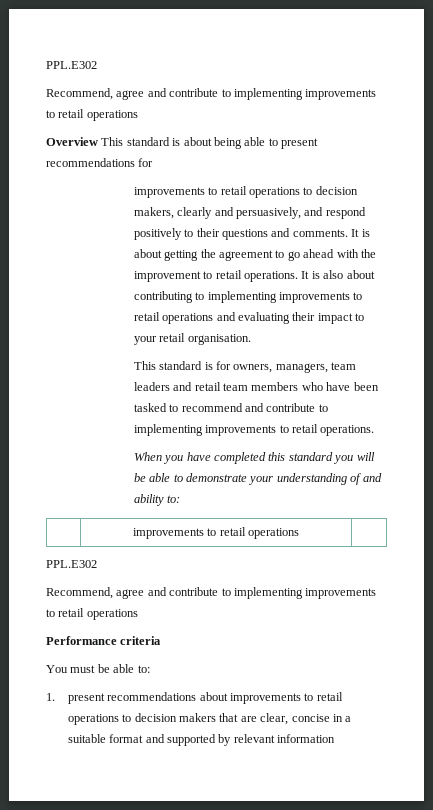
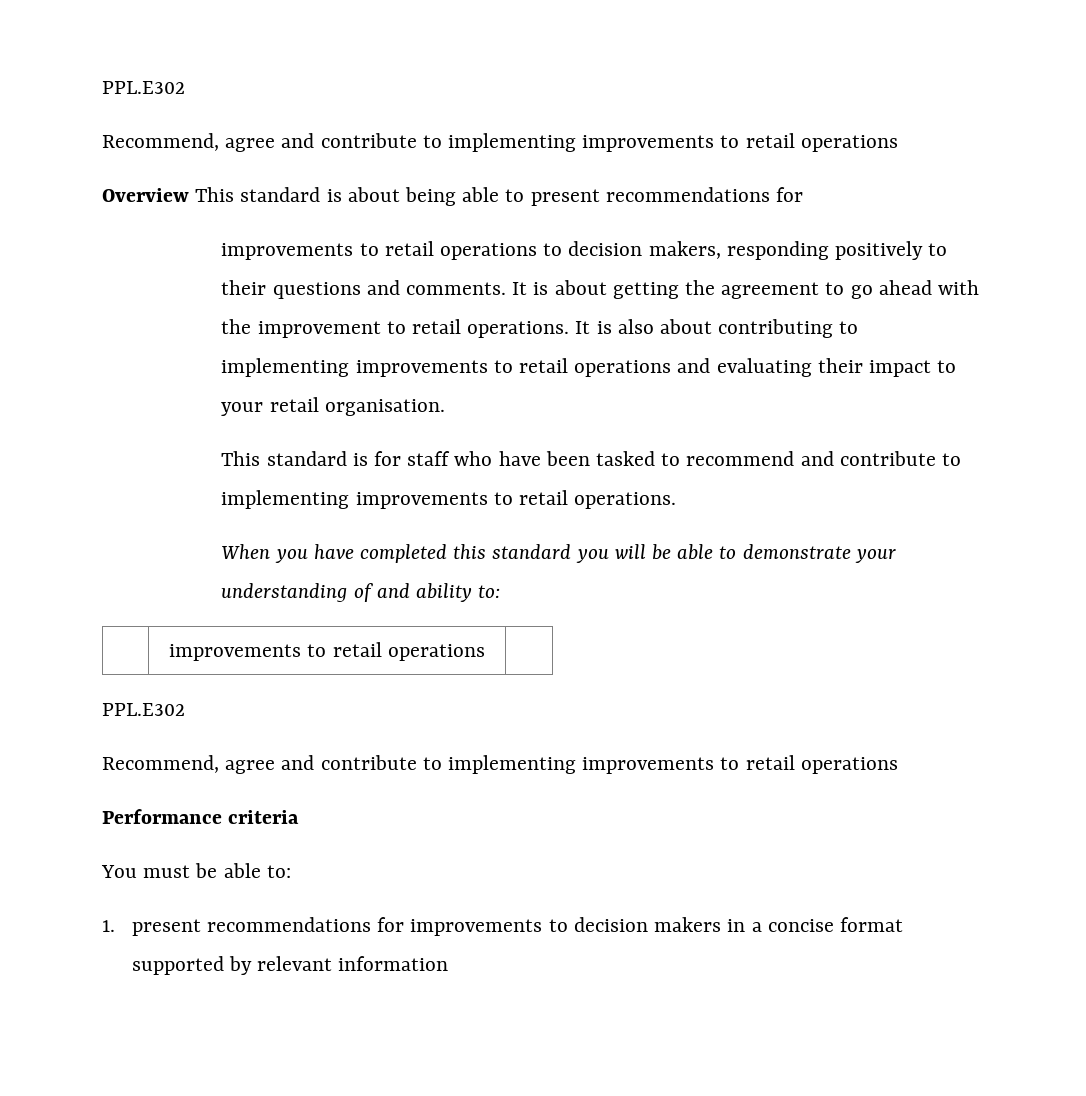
- improvements to retail operations to decision makers, clearly and persuasively, and respond positively to their questions and comments.
+ improvements to retail operations to decision makers, responding positively to their questions and comments.
- This standard is for owners, managers, team leaders and retail team members who have been tasked to recommend and contribute to implementing improvements to retail operations.
+ This standard is for staff who have been tasked to recommend and contribute to implementing improvements to retail operations.
- 1. present recommendations about improvements to retail operations to decision makers that are clear, concise in a suitable format and supported by relevant information
+ 1. present recommendations for improvements to decision makers in a concise format supported by relevant information

